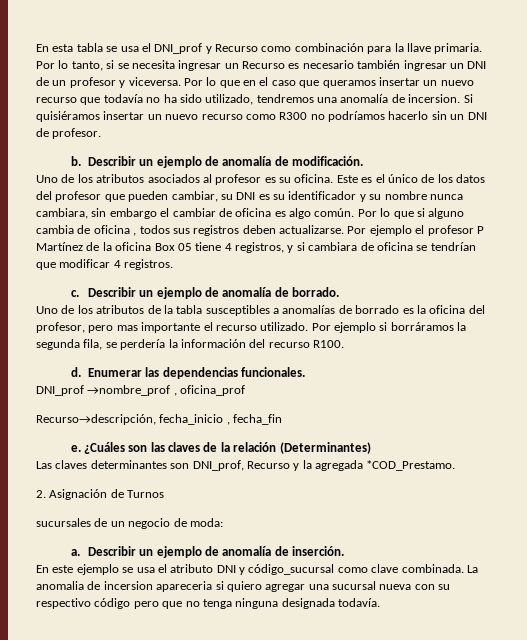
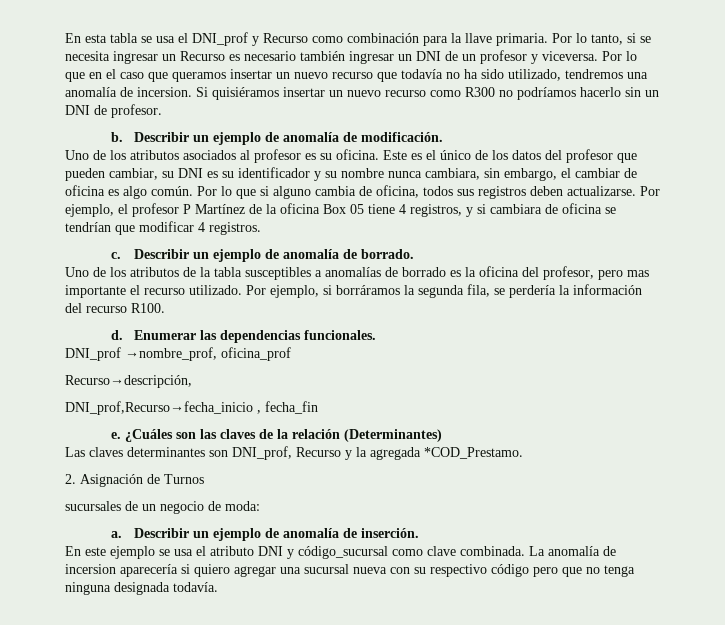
- Este es el único de los datos del profesor que pueden cambiar, su DNI es su identificador y su nombre nunca cambiara, sin embargo el cambiar de oficina es algo común.
+ Este es el único de los datos del profesor que pueden cambiar, su DNI es su identificador y su nombre nunca cambiara, sin embargo, el cambiar de oficina es algo común.
- Por lo que si alguno cambia de oficina , todos sus registros deben actualizarse.
+ Por lo que si alguno cambia de oficina, todos sus registros deben actualizarse.
- Por ejemplo el profesor P Martínez de la oficina Box 05 tiene 4 registros, y si cambiara de oficina se tendrían que modificar 4 registros.
+ Por ejemplo, el profesor P Martínez de la oficina Box 05 tiene 4 registros, y si cambiara de oficina se tendrían que modificar 4 registros.
- Por ejemplo si borráramos la segunda fila, se perdería la información del recurso R100.
+ Por ejemplo, si borráramos la segunda fila, se perdería la información del recurso R100.
- DNI_prof →nombre_prof , oficina_prof
+ DNI_prof →nombre_prof, oficina_prof
- Recurso→descripción, fecha_inicio , fecha_fin
+ Recurso→descripción,
+ DNI_prof,Recurso→fecha_inicio , fecha_fin
- La anomalia de incersion apareceria si quiero agregar una sucursal nueva con su respectivo código pero que no tenga ninguna designada todavía.
+ La anomalía de incersion aparecería si quiero agregar una sucursal nueva con su respectivo código pero que no tenga ninguna designada todavía.

